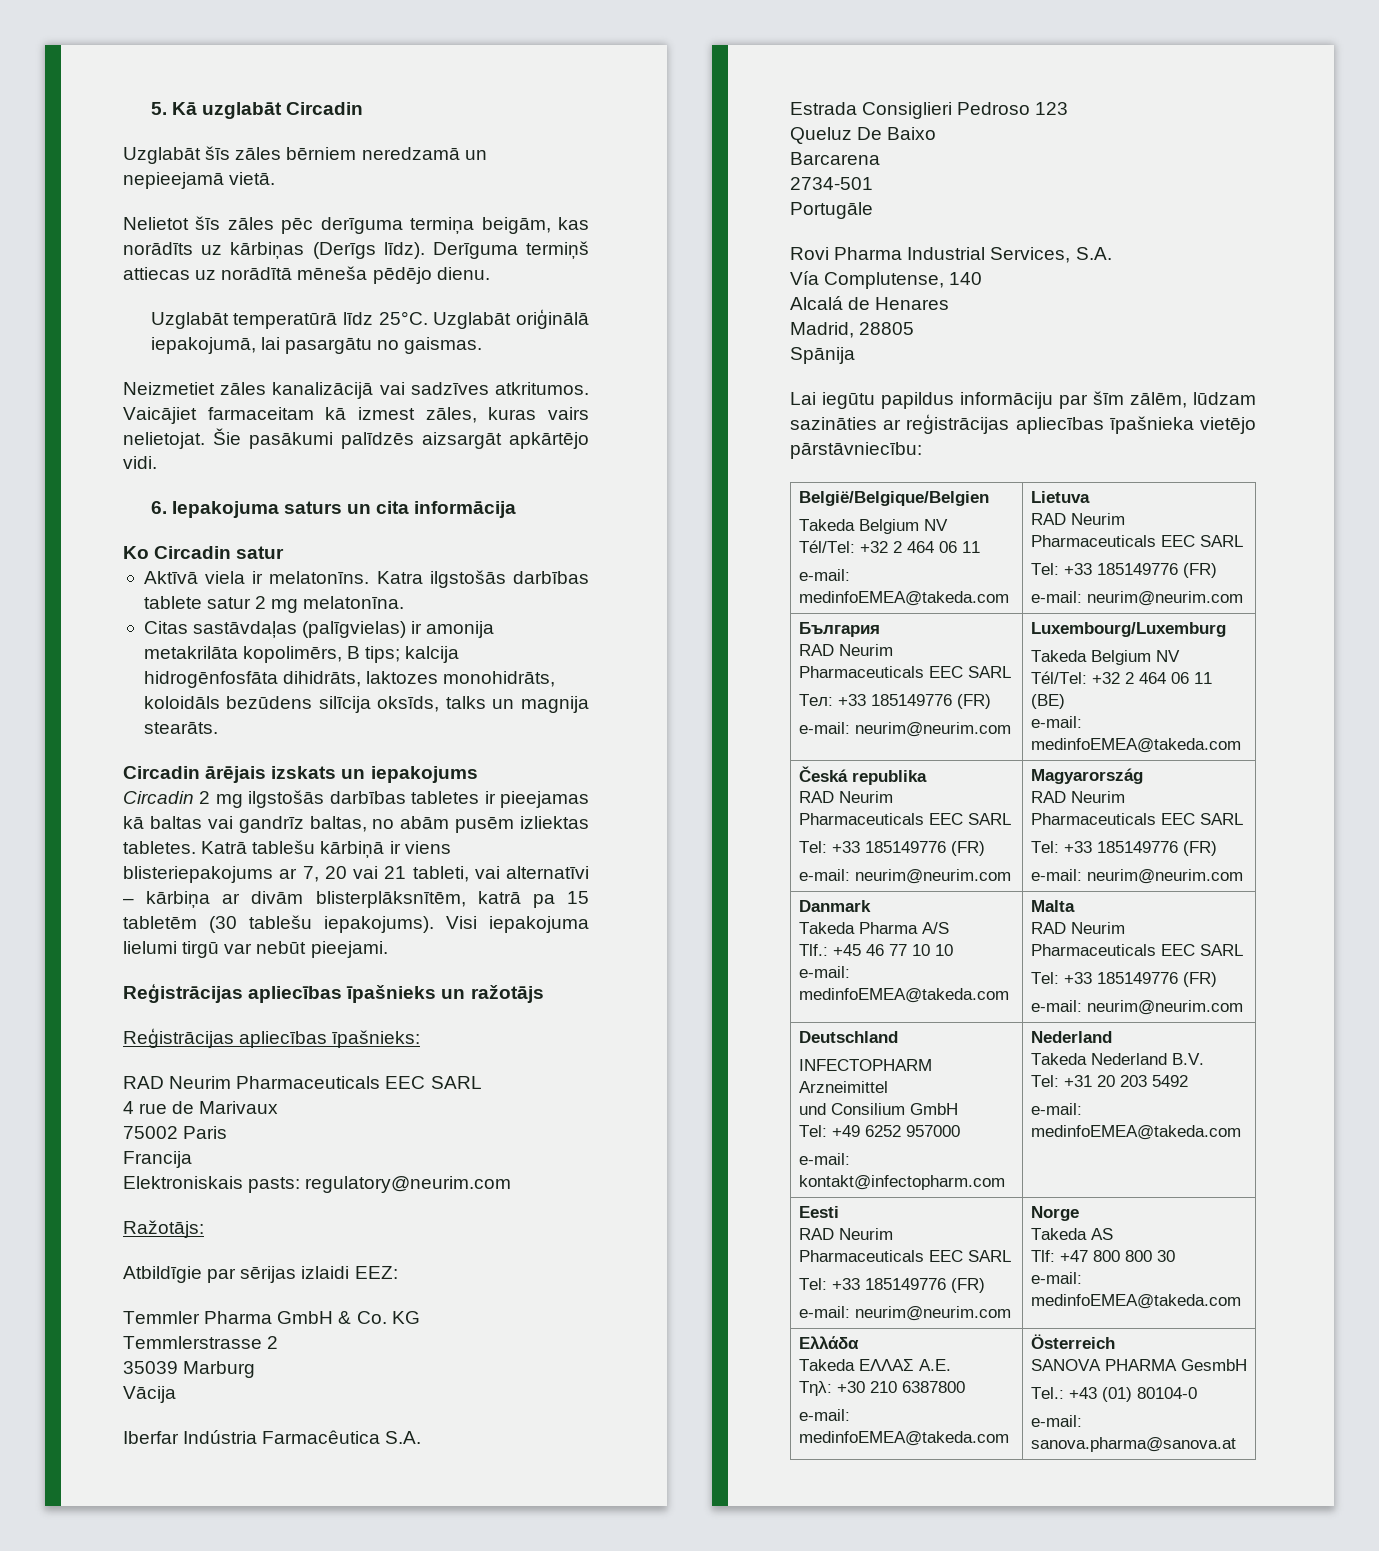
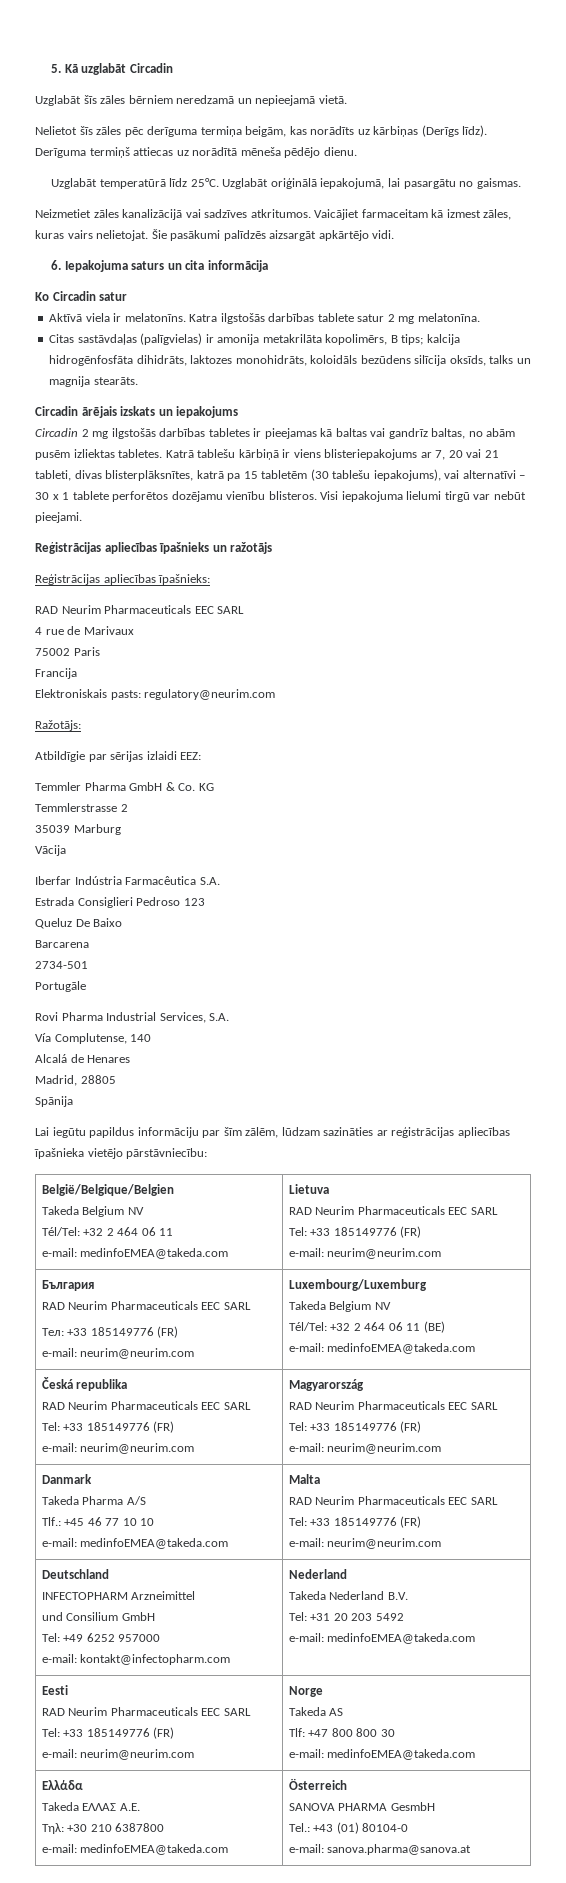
- Katrā tablešu kārbiņā ir viens blisteriepakojums ar 7, 20 vai 21 tableti, vai alternatīvi – kārbiņa ar divām blisterplāksnītēm, katrā pa 15 tabletēm (30 tablešu iepakojums).
+ Katrā tablešu kārbiņā ir viens blisteriepakojums ar 7, 20 vai 21 tableti, divas blisterplāksnītes, katrā pa 15 tabletēm (30 tablešu iepakojums), vai alternatīvi – 30 x 1 tablete perforētos dozējamu vienību blisteros.

